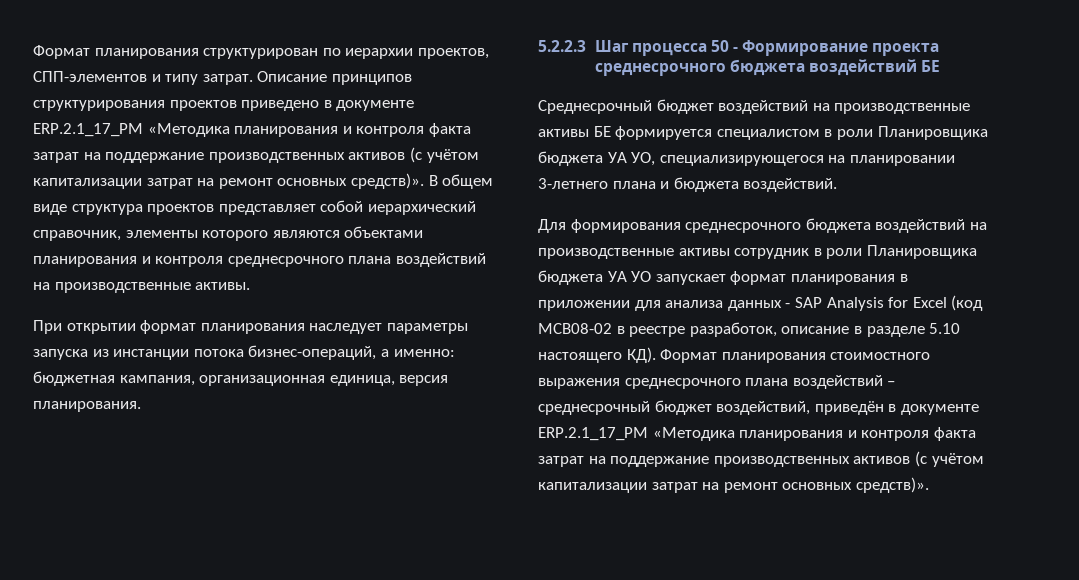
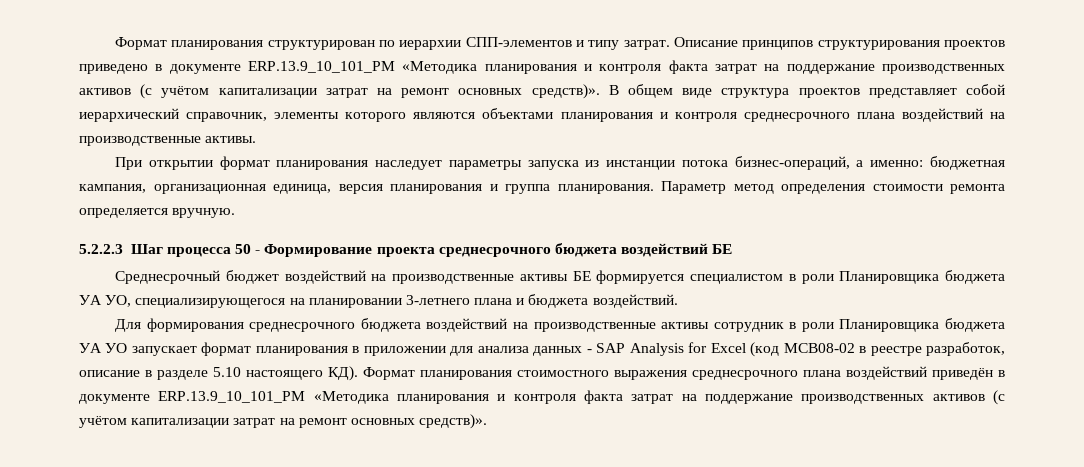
- Формат планирования структурирован по иерархии проектов, СПП-элементов и типу затрат.
+ Формат планирования структурирован по иерархии СПП-элементов и типу затрат.
- Описание принципов структурирования проектов приведено в документе ERP.2.1_17_PM «Методика планирования и контроля факта затрат на поддержание производственных активов (с учётом капитализации затрат на ремонт основных средств)».
+ Описание принципов структурирования проектов приведено в документе ERP.13.9_10_101_PM «Методика планирования и контроля факта затрат на поддержание производственных активов (с учётом капитализации затрат на ремонт основных средств)».
- При открытии формат планирования наследует параметры запуска из инстанции потока бизнес-операций, а именно: бюджетная кампания, организационная единица, версия планирования.
+ При открытии формат планирования наследует параметры запуска из инстанции потока бизнес-операций, а именно: бюджетная кампания, организационная единица, версия планирования и группа планирования. Параметр метод определения стоимости ремонта определяется вручную.
- Для формирования среднесрочного бюджета воздействий на производственные активы сотрудник в роли Планировщика бюджета УА УО запускает формат планирования в приложении для анализа данных - SAP Analysis for Excel (код MCB08-02 в реестре разработок, описание в разделе 5.10 настоящего КД). Формат планирования стоимостного выражения среднесрочного плана воздействий – среднесрочный бюджет воздействий, приведён в документе ERP.2.1_17_PM «Методика планирования и контроля факта затрат на поддержание производственных активов (с учётом капитализации затрат на ремонт основных средств)».
+ Для формирования среднесрочного бюджета воздействий на производственные активы сотрудник в роли Планировщика бюджета УА УО запускает формат планирования в приложении для анализа данных - SAP Analysis for Excel (код MCB08-02 в реестре разработок, описание в разделе 5.10 настоящего КД). Формат планирования стоимостного выражения среднесрочного плана воздействий приведён в документе ERP.13.9_10_101_PM «Методика планирования и контроля факта затрат на поддержание производственных активов (с учётом капитализации затрат на ремонт основных средств)».

